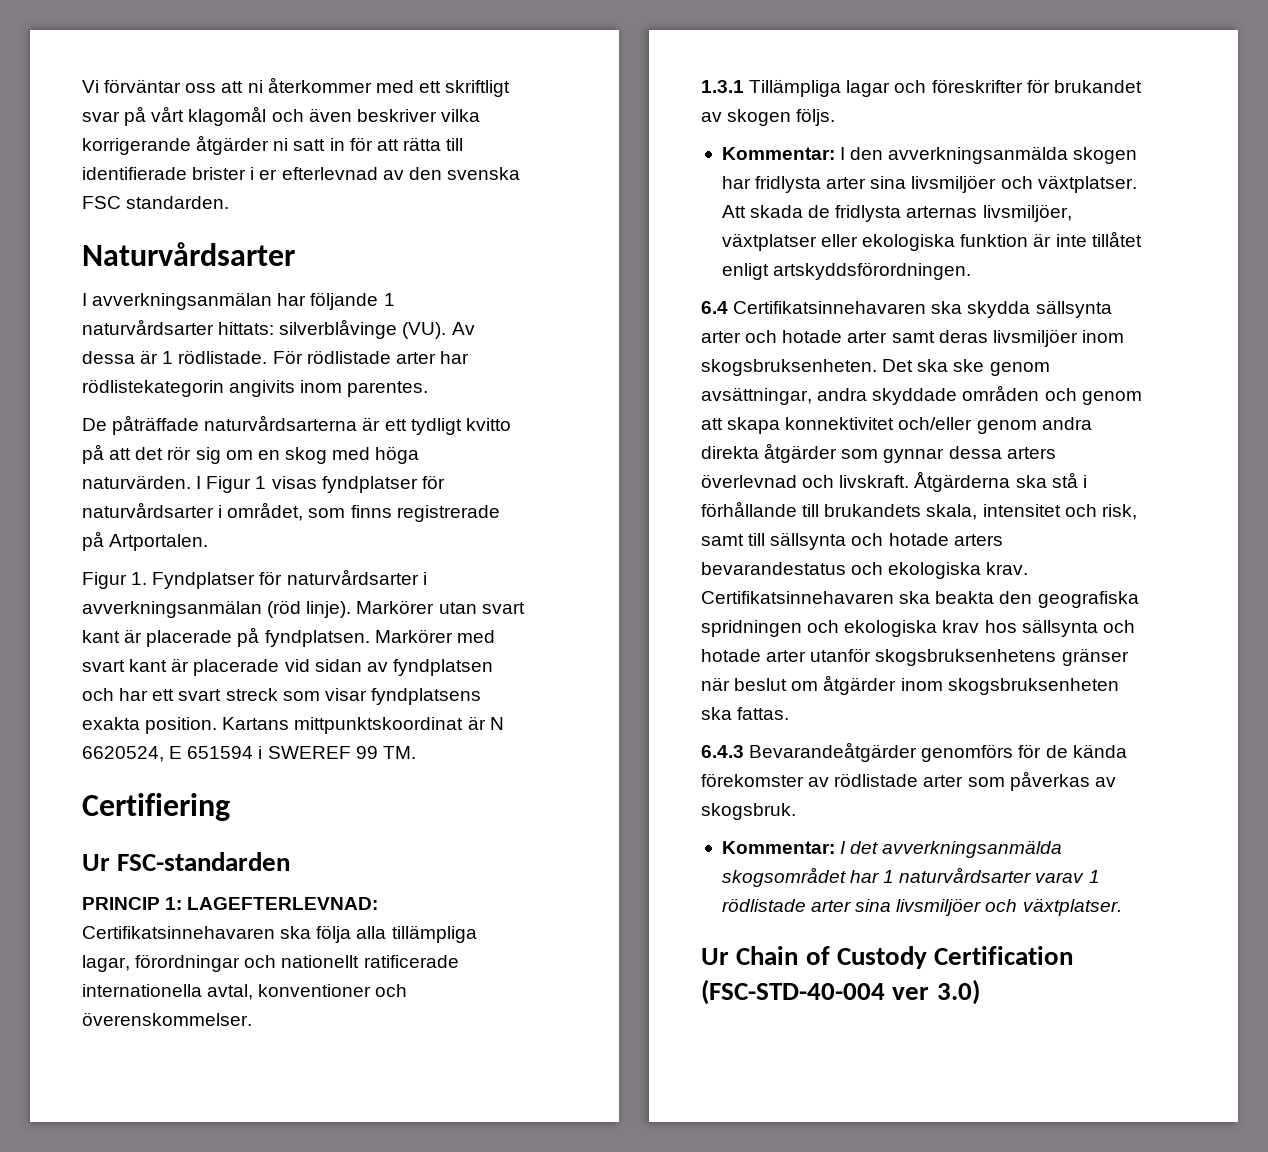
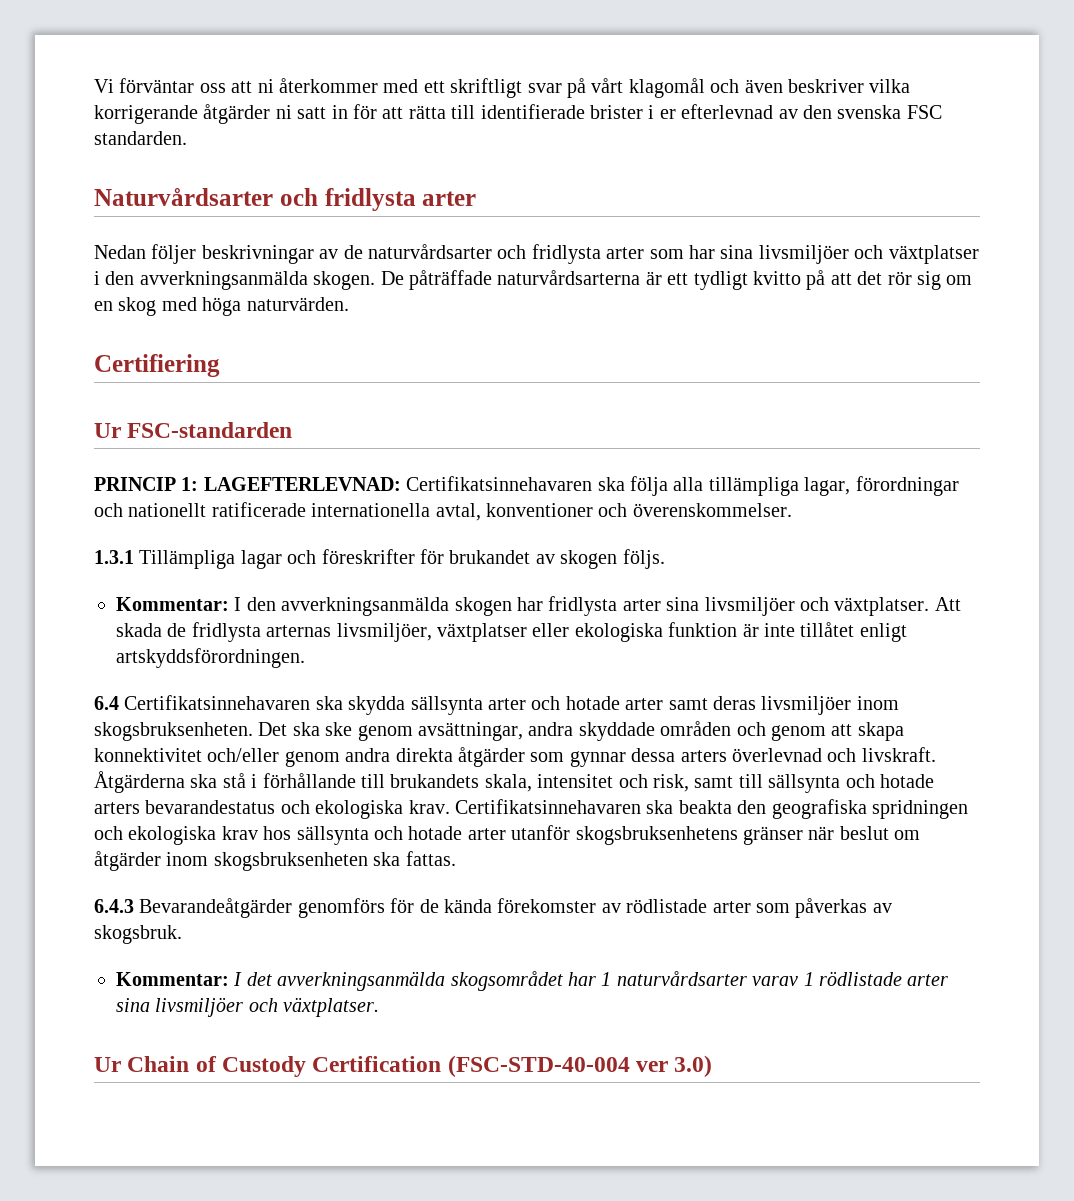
- Naturvårdsarter
- I avverkningsanmälan har följande 1 naturvårdsarter hittats: silverblåvinge (VU). Av dessa är 1 rödlistade. För rödlistade arter har rödlistekategorin angivits inom parentes.
- De påträffade naturvårdsarterna är ett tydligt kvitto på att det rör sig om en skog med höga naturvärden. I Figur 1 visas fyndplatser för naturvårdsarter i området, som finns registrerade på Artportalen.
- Figur 1. Fyndplatser för naturvårdsarter i avverkningsanmälan (röd linje). Markörer utan svart kant är placerade på fyndplatsen. Markörer med svart kant är placerade vid sidan av fyndplatsen och har ett svart streck som visar fyndplatsens exakta position. Kartans mittpunktskoordinat är N 6620524, E 651594 i SWEREF 99 TM.
+ Naturvårdsarter och fridlysta arter
+ Nedan följer beskrivningar av de naturvårdsarter och fridlysta arter som har sina livsmiljöer och växtplatser i den avverkningsanmälda skogen. De påträffade naturvårdsarterna är ett tydligt kvitto på att det rör sig om en skog med höga naturvärden.

